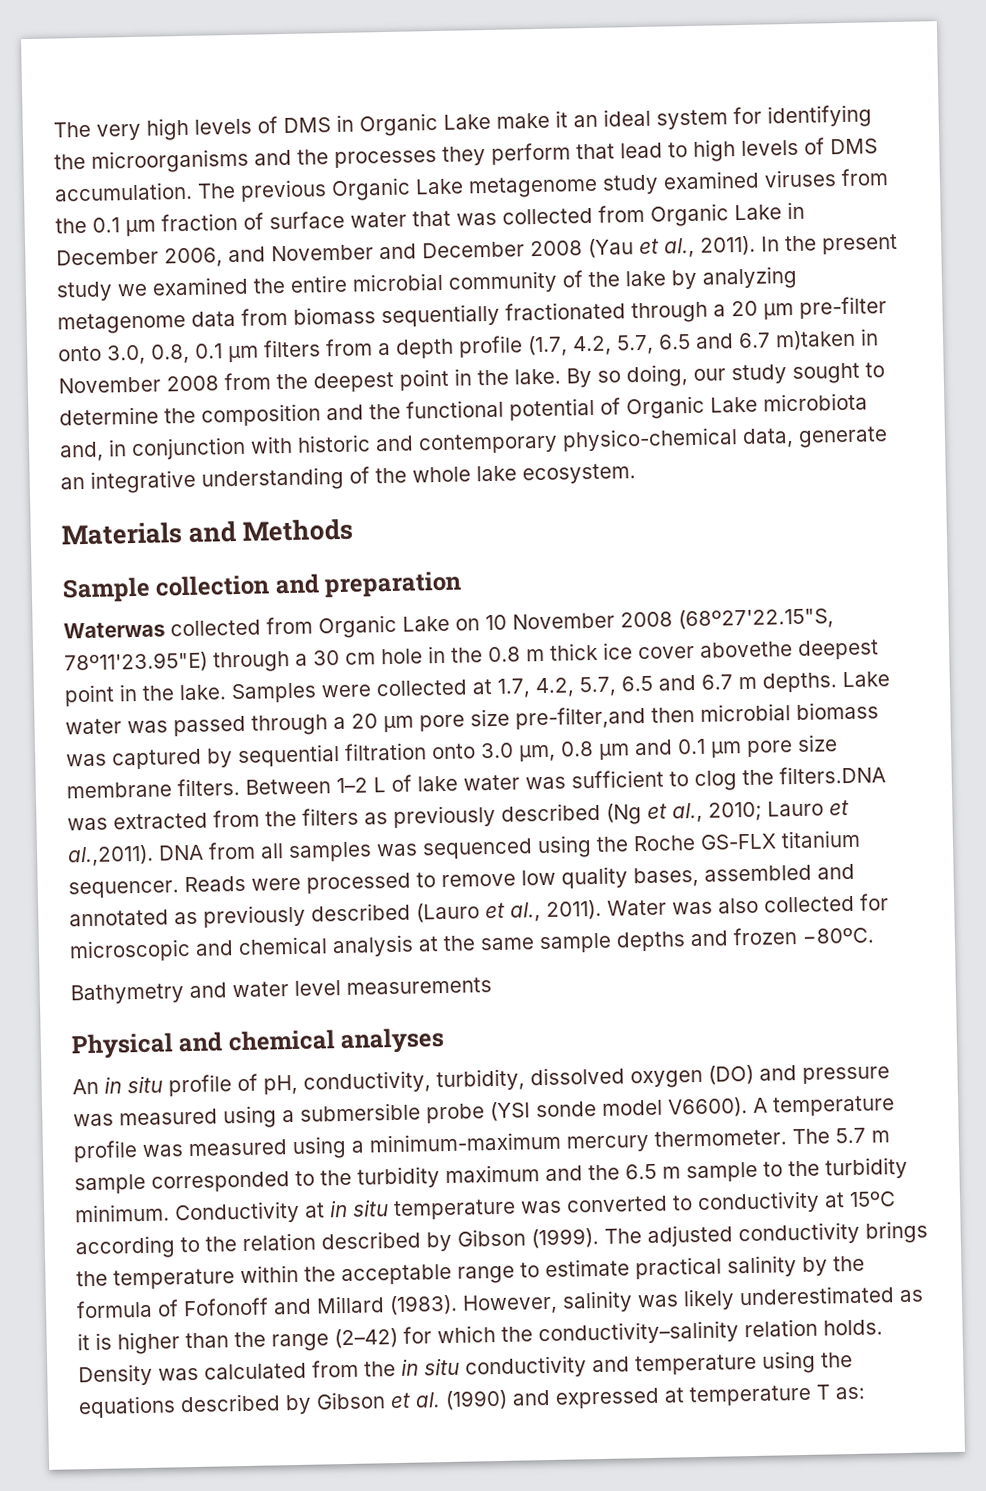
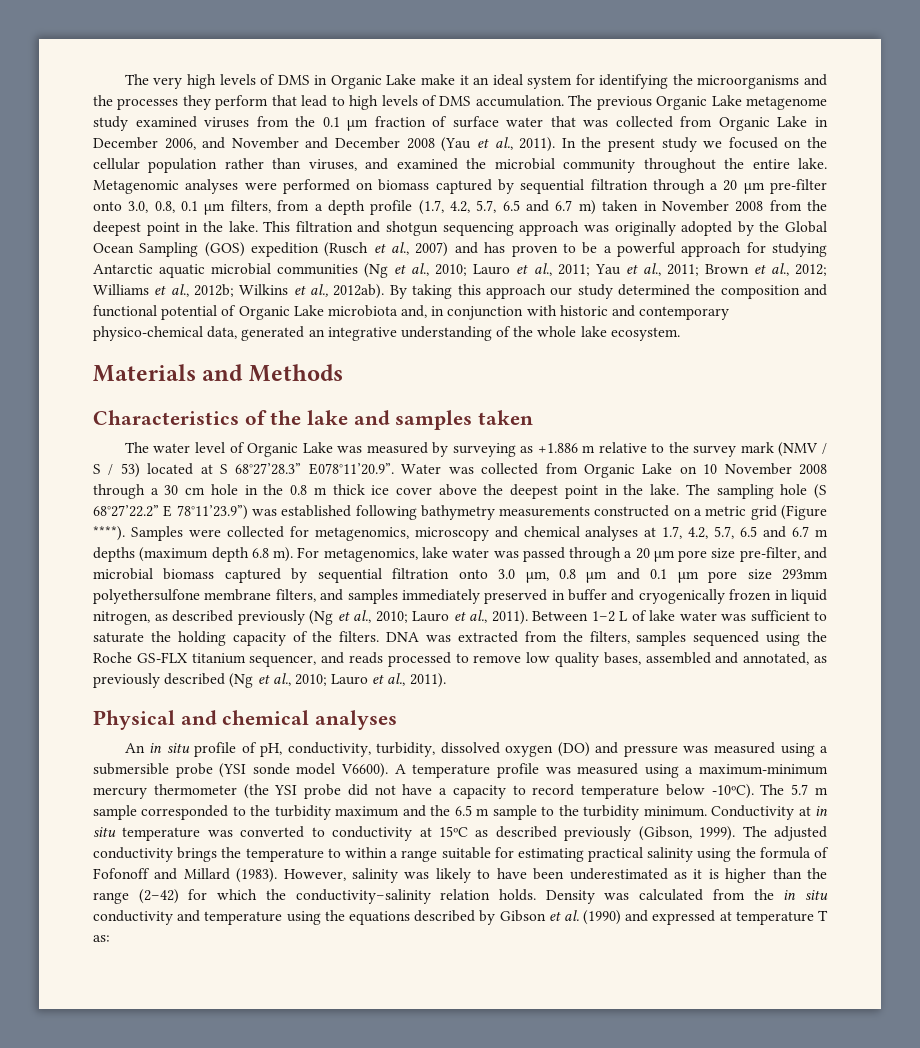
- In the present study we examined the entire microbial community of the lake by analyzing metagenome data from biomass sequentially fractionated through a 20 µm pre-filter onto 3.0, 0.8, 0.1 µm filters from a depth profile (1.7, 4.2, 5.7, 6.5 and 6.7 m)taken in November 2008 from the deepest point in the lake.
+ In the present study we focused on the cellular population rather than viruses, and examined the microbial community throughout the entire lake. Metagenomic analyses were performed on biomass captured by sequential filtration through a 20 µm pre-filter onto 3.0, 0.8, 0.1 µm filters, from a depth profile (1.7, 4.2, 5.7, 6.5 and 6.7 m) taken in November 2008 from the deepest point in the lake.
- By so doing, our study sought to determine the composition and the functional potential of Organic Lake microbiota and, in conjunction with historic and contemporary physico-chemical data, generate an integrative understanding of the whole lake ecosystem.
+ This filtration and shotgun sequencing approach was originally adopted by the Global Ocean Sampling (GOS) expedition (Rusch et al., 2007) and has proven to be a powerful approach for studying Antarctic aquatic microbial communities (Ng et al., 2010; Lauro et al., 2011; Yau et al., 2011; Brown et al., 2012; Williams et al., 2012b; Wilkins et al., 2012ab). By taking this approach our study determined the composition and functional potential of Organic Lake microbiota and, in conjunction with historic and contemporary physico-chemical data, generated an integrative understanding of the whole lake ecosystem.
- Sample collection and preparation
- Waterwas collected from Organic Lake on 10 November 2008 (68º27'22.15"S, 78º11'23.95"E) through a 30 cm hole in the 0.8 m thick ice cover abovethe deepest point in the lake. Samples were collected at 1.7, 4.2, 5.7, 6.5 and 6.7 m depths. Lake water was passed through a 20 µm pore size pre-filter,and then microbial biomass was captured by sequential filtration onto 3.0 µm, 0.8 µm and 0.1 µm pore size membrane filters.
+ Characteristics of the lake and samples taken
+ The water level of Organic Lake was measured by surveying as +1.886 m relative to the survey mark (NMV / S / 53) located at S 68°27’28.3” E078°11’20.9”. Water was collected from Organic Lake on 10 November 2008 through a 30 cm hole in the 0.8 m thick ice cover above the deepest point in the lake. The sampling hole (S 68°27’22.2” E 78°11’23.9”) was established following bathymetry measurements constructed on a metric grid (Figure ****). Samples were collected for metagenomics, microscopy and chemical analyses at 1.7, 4.2, 5.7, 6.5 and 6.7 m depths (maximum depth 6.8 m). For metagenomics, lake water was passed through a 20 µm pore size pre-filter, and microbial biomass captured by sequential filtration onto 3.0 µm, 0.8 µm and 0.1 µm pore size 293mm polyethersulfone membrane filters, and samples immediately preserved in buffer and cryogenically frozen in liquid nitrogen, as described previously (Ng et al., 2010; Lauro et al., 2011).
- Between 1–2 L of lake water was sufficient to clog the filters.DNA was extracted from the filters as previously described (Ng et al., 2010; Lauro et al.,2011). DNA from all samples was sequenced using the Roche GS-FLX titanium sequencer. Reads were processed to remove low quality bases, assembled and annotated as previously described (Lauro et al., 2011). Water was also collected for microscopic and chemical analysis at the same sample depths and frozen −80ºC.
- Bathymetry and water level measurements
+ Between 1–2 L of lake water was sufficient to saturate the holding capacity of the filters. DNA was extracted from the filters, samples sequenced using the Roche GS-FLX titanium sequencer, and reads processed to remove low quality bases, assembled and annotated, as previously described (Ng et al., 2010; Lauro et al., 2011).
- A temperature profile was measured using a minimum-maximum mercury thermometer.
+ A temperature profile was measured using a maximum-minimum mercury thermometer (the YSI probe did not have a capacity to record temperature below -10ºC).
- Conductivity at in situ temperature was converted to conductivity at 15ºC according to the relation described by Gibson (1999).
+ Conductivity at in situ temperature was converted to conductivity at 15ºC as described previously (Gibson, 1999).
- The adjusted conductivity brings the temperature within the acceptable range to estimate practical salinity by the formula of Fofonoff and Millard (1983).
+ The adjusted conductivity brings the temperature to within a range suitable for estimating practical salinity using the formula of Fofonoff and Millard (1983).
- However, salinity was likely underestimated as it is higher than the range (2–42) for which the conductivity–salinity relation holds.
+ However, salinity was likely to have been underestimated as it is higher than the range (2–42) for which the conductivity–salinity relation holds.

